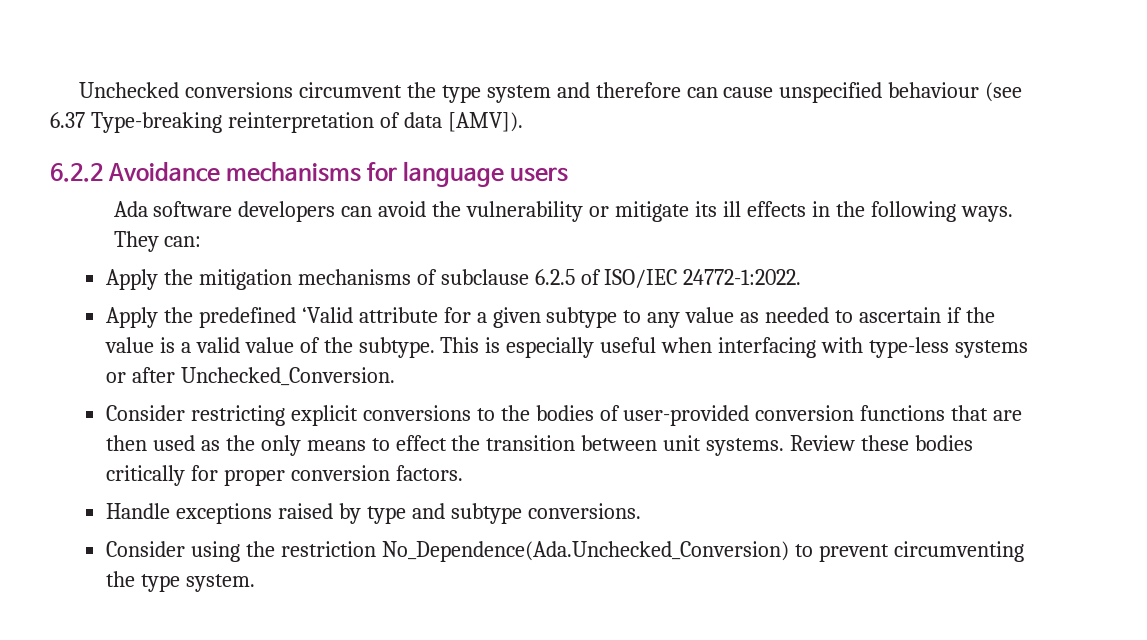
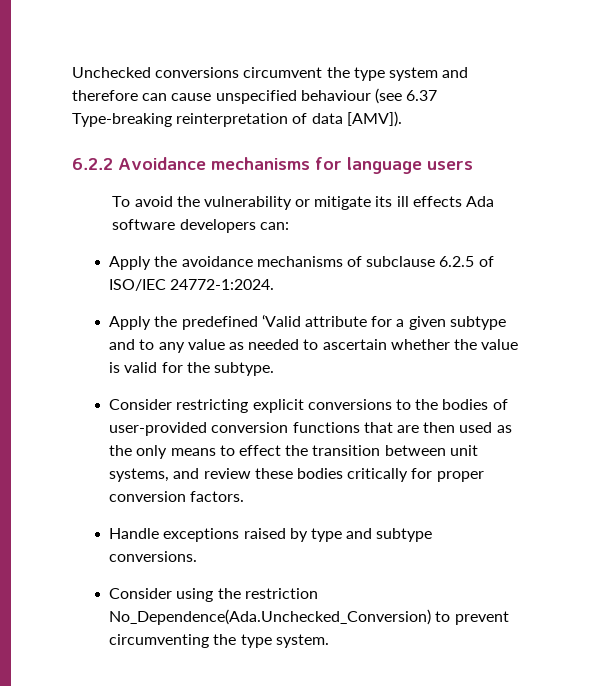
- Ada software developers can avoid the vulnerability or mitigate its ill effects in the following ways. They can:
+ To avoid the vulnerability or mitigate its ill effects Ada software developers can:
- Apply the mitigation mechanisms of subclause 6.2.5 of ISO/IEC 24772-1:2022.
+ Apply the avoidance mechanisms of subclause 6.2.5 of ISO/IEC 24772-1:2024.
- Apply the predefined ‘Valid attribute for a given subtype to any value as needed to ascertain if the value is a valid value of the subtype. This is especially useful when interfacing with type-less systems or after Unchecked_Conversion.
+ Apply the predefined ‘Valid attribute for a given subtype and to any value as needed to ascertain whether the value is valid for the subtype.
- Consider restricting explicit conversions to the bodies of user-provided conversion functions that are then used as the only means to effect the transition between unit systems. Review these bodies critically for proper conversion factors.
+ Consider restricting explicit conversions to the bodies of user-provided conversion functions that are then used as the only means to effect the transition between unit systems, and review these bodies critically for proper conversion factors.

